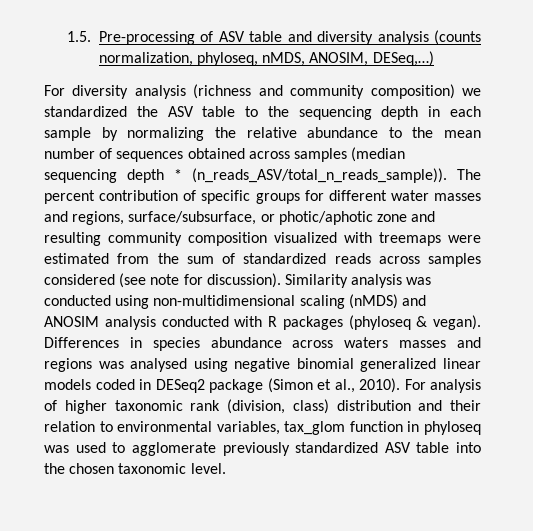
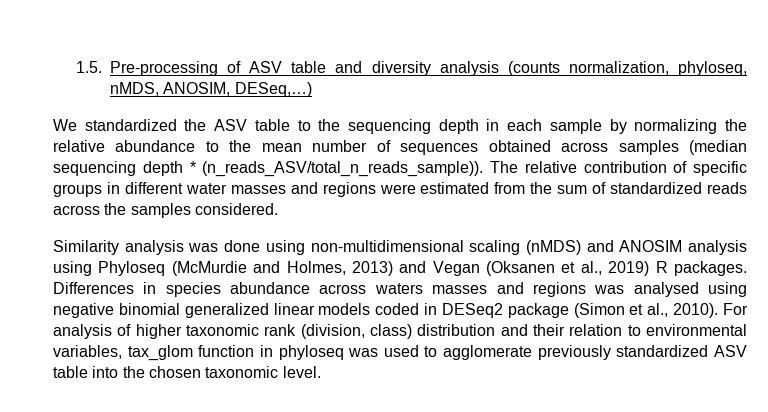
- For diversity analysis (richness and community composition) we standardized the ASV table to the sequencing depth in each sample by normalizing the relative abundance to the mean number of sequences obtained across samples (median sequencing depth * (n_reads_ASV/total_n_reads_sample)).
+ We standardized the ASV table to the sequencing depth in each sample by normalizing the relative abundance to the mean number of sequences obtained across samples (median sequencing depth * (n_reads_ASV/total_n_reads_sample)).
- The percent contribution of specific groups for different water masses and regions, surface/subsurface, or photic/aphotic zone and resulting community composition visualized with treemaps were estimated from the sum of standardized reads across samples considered (see note for discussion). Similarity analysis was conducted using non-multidimensional scaling (nMDS) and ANOSIM analysis conducted with R packages (phyloseq & vegan).
+ The relative contribution of specific groups in different water masses and regions were estimated from the sum of standardized reads across the samples considered.
+ Similarity analysis was done using non-multidimensional scaling (nMDS) and ANOSIM analysis using Phyloseq (McMurdie and Holmes, 2013) and Vegan (Oksanen et al., 2019) R packages.

